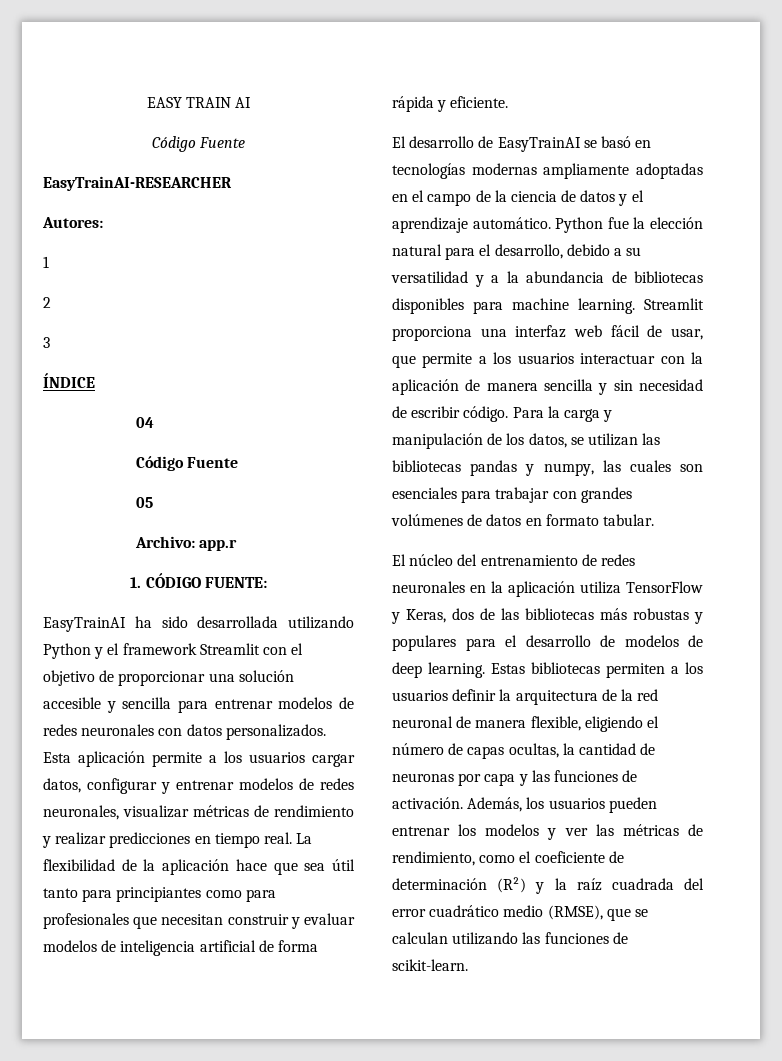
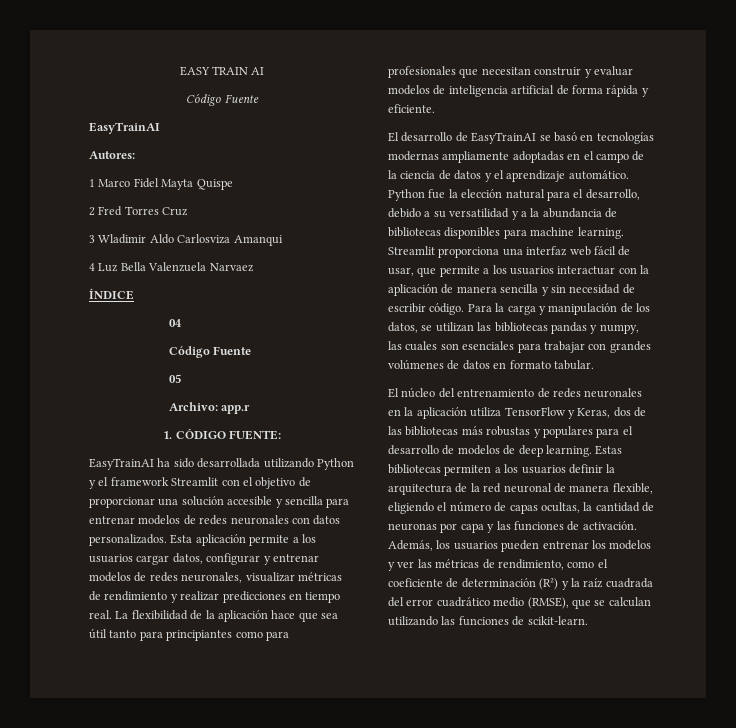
  EASY TRAIN AI
  Código Fuente
- EasyTrainAI-RESEARCHER
+ EasyTrainAI
- 1
- 2
- 3
+ 1 Marco Fidel Mayta Quispe
+ 2 Fred Torres Cruz
+ 3 Wladimir Aldo Carlosviza Amanqui
+ 4 Luz Bella Valenzuela Narvaez

